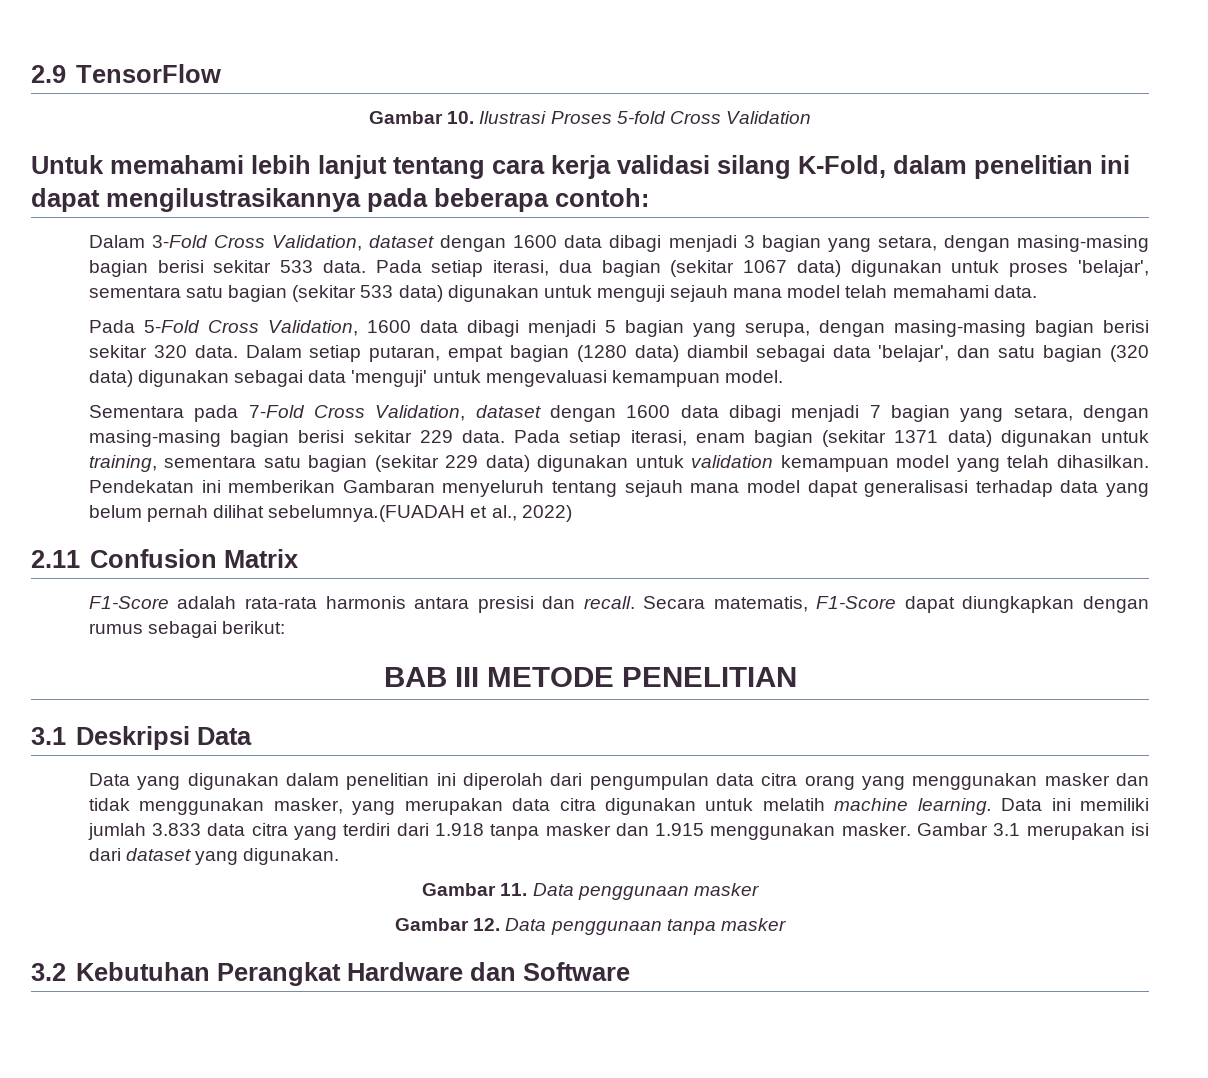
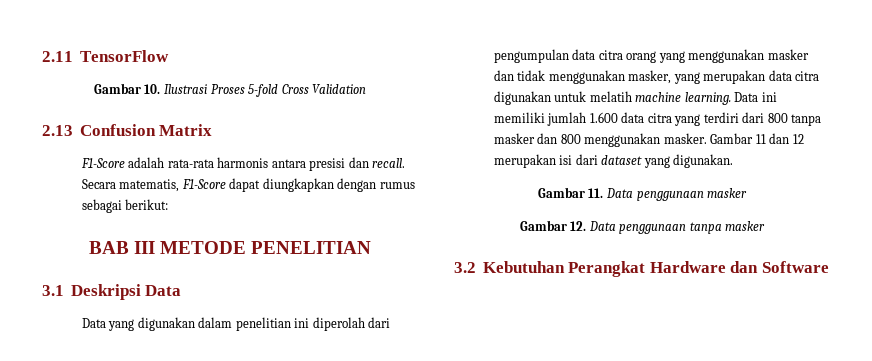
- 2.9 TensorFlow
+ 2.11 TensorFlow
- Untuk memahami lebih lanjut tentang cara kerja validasi silang K-Fold, dalam penelitian ini dapat mengilustrasikannya pada beberapa contoh:
- Dalam 3-Fold Cross Validation, dataset dengan 1600 data dibagi menjadi 3 bagian yang setara, dengan masing-masing bagian berisi sekitar 533 data. Pada setiap iterasi, dua bagian (sekitar 1067 data) digunakan untuk proses 'belajar', sementara satu bagian (sekitar 533 data) digunakan untuk menguji sejauh mana model telah memahami data.
- Pada 5-Fold Cross Validation, 1600 data dibagi menjadi 5 bagian yang serupa, dengan masing-masing bagian berisi sekitar 320 data. Dalam setiap putaran, empat bagian (1280 data) diambil sebagai data 'belajar', dan satu bagian (320 data) digunakan sebagai data 'menguji' untuk mengevaluasi kemampuan model.
- Sementara pada 7-Fold Cross Validation, dataset dengan 1600 data dibagi menjadi 7 bagian yang setara, dengan masing-masing bagian berisi sekitar 229 data. Pada setiap iterasi, enam bagian (sekitar 1371 data) digunakan untuk training, sementara satu bagian (sekitar 229 data) digunakan untuk validation kemampuan model yang telah dihasilkan. Pendekatan ini memberikan Gambaran menyeluruh tentang sejauh mana model dapat generalisasi terhadap data yang belum pernah dilihat sebelumnya.(FUADAH et al., 2022)
- 2.11 Confusion Matrix
+ 2.13 Confusion Matrix
- Data ini memiliki jumlah 3.833 data citra yang terdiri dari 1.918 tanpa masker dan 1.915 menggunakan masker.
+ Data ini memiliki jumlah 1.600 data citra yang terdiri dari 800 tanpa masker dan 800 menggunakan masker.
- Gambar 3.1 merupakan isi dari dataset yang digunakan.
+ Gambar 11 dan 12 merupakan isi dari dataset yang digunakan.

